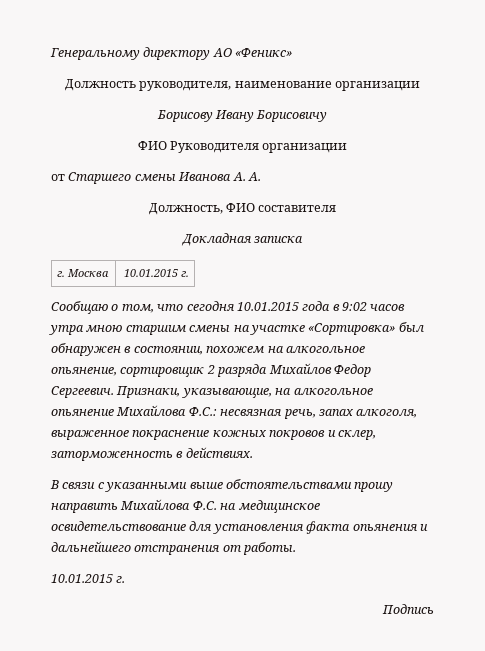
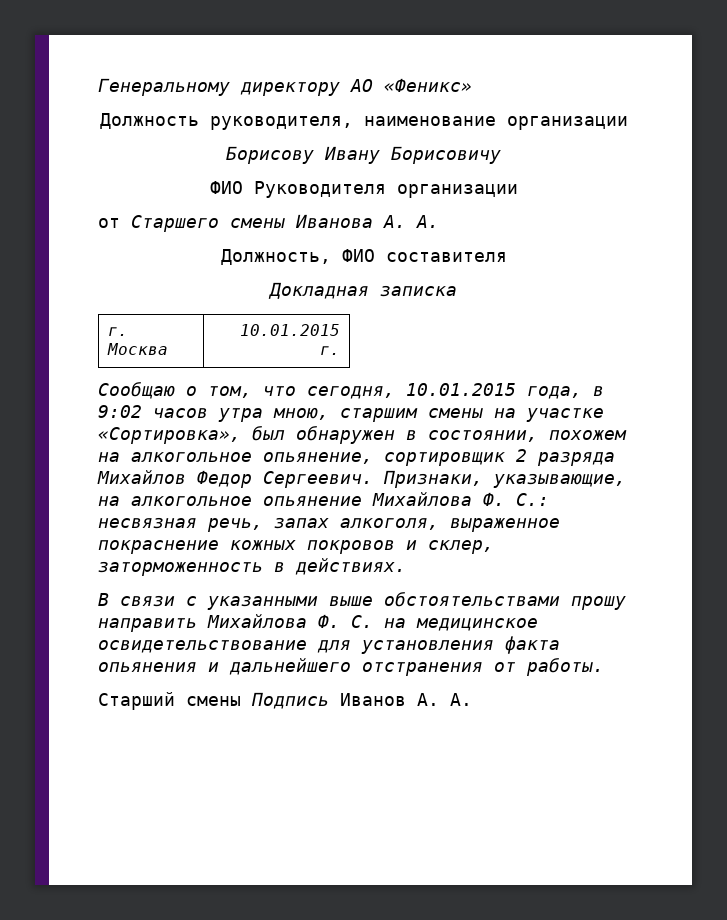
- Сообщаю о том, что сегодня 10.01.2015 года в 9:02 часов утра мною старшим смены на участке «Сортировка» был обнаружен в состоянии, похожем на алкогольное опьянение, сортировщик 2 разряда Михайлов Федор Сергеевич.
+ Сообщаю о том, что сегодня, 10.01.2015 года, в 9:02 часов утра мною, старшим смены на участке «Сортировка», был обнаружен в состоянии, похожем на алкогольное опьянение, сортировщик 2 разряда Михайлов Федор Сергеевич.
- Признаки, указывающие, на алкогольное опьянение Михайлова Ф.С.: несвязная речь, запах алкоголя, выраженное покраснение кожных покровов и склер, заторможенность в действиях.
+ Признаки, указывающие, на алкогольное опьянение Михайлова Ф. С.: несвязная речь, запах алкоголя, выраженное покраснение кожных покровов и склер, заторможенность в действиях.
- В связи с указанными выше обстоятельствами прошу направить Михайлова Ф.С. на медицинское освидетельствование для установления факта опьянения и дальнейшего отстранения от работы.
- 10.01.2015 г.
- Подпись
+ В связи с указанными выше обстоятельствами прошу направить Михайлова Ф. С. на медицинское освидетельствование для установления факта опьянения и дальнейшего отстранения от работы.
+ Старший смены Подпись Иванов А. А.

